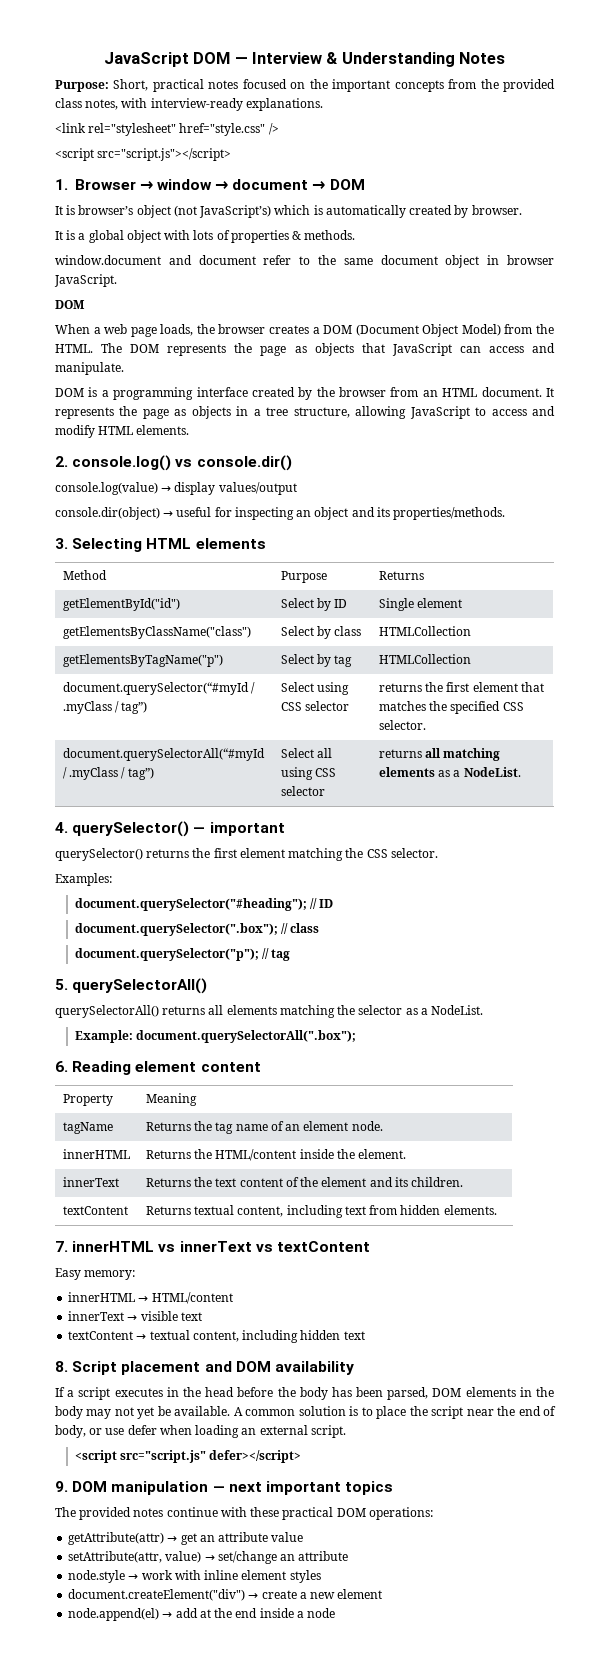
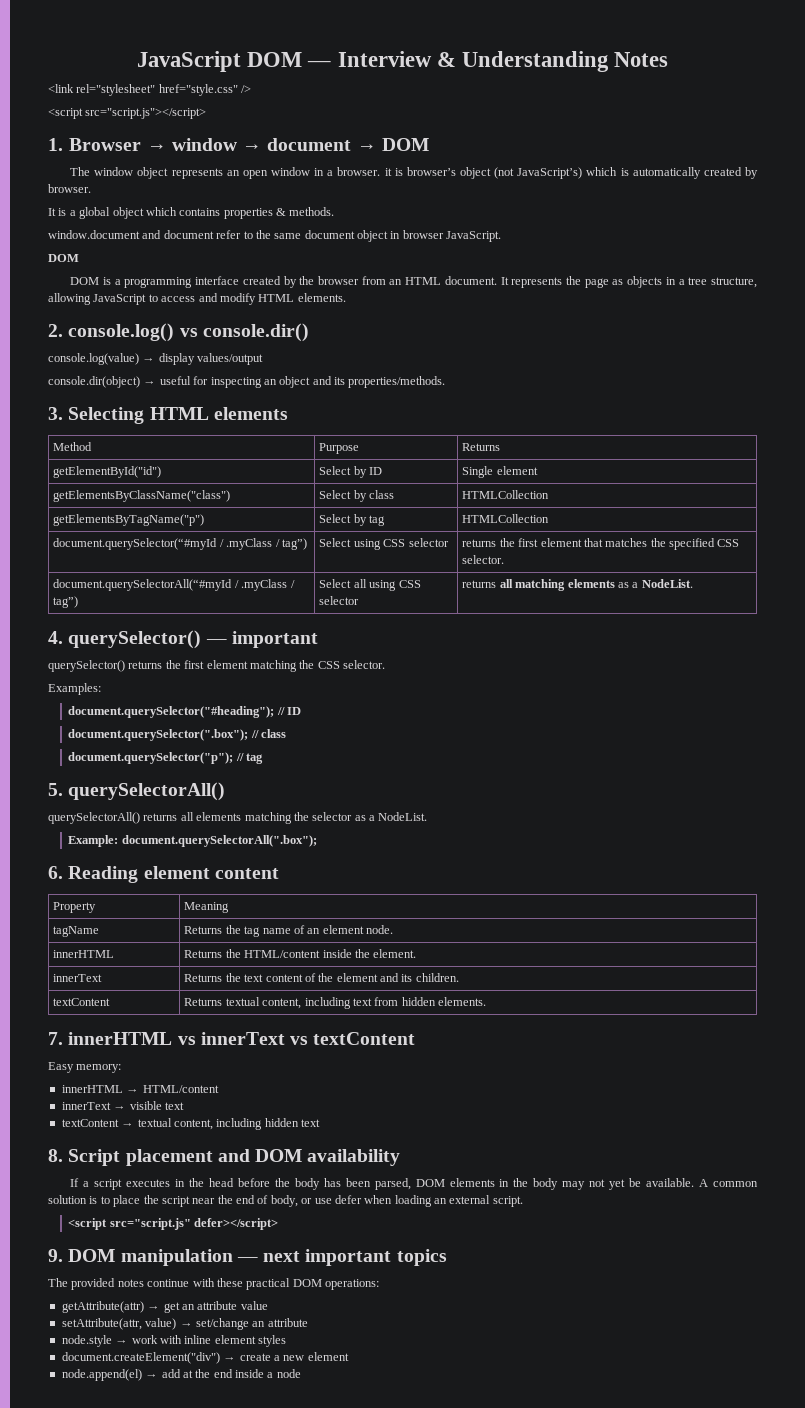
- Purpose: Short, practical notes focused on the important concepts from the provided class notes, with interview-ready explanations.
- It is browser’s object (not JavaScript’s) which is automatically created by browser.
+ The window object represents an open window in a browser. it is browser’s object (not JavaScript’s) which is automatically created by browser.
- It is a global object with lots of properties & methods.
+ It is a global object which contains properties & methods.
- When a web page loads, the browser creates a DOM (Document Object Model) from the HTML. The DOM represents the page as objects that JavaScript can access and manipulate.

